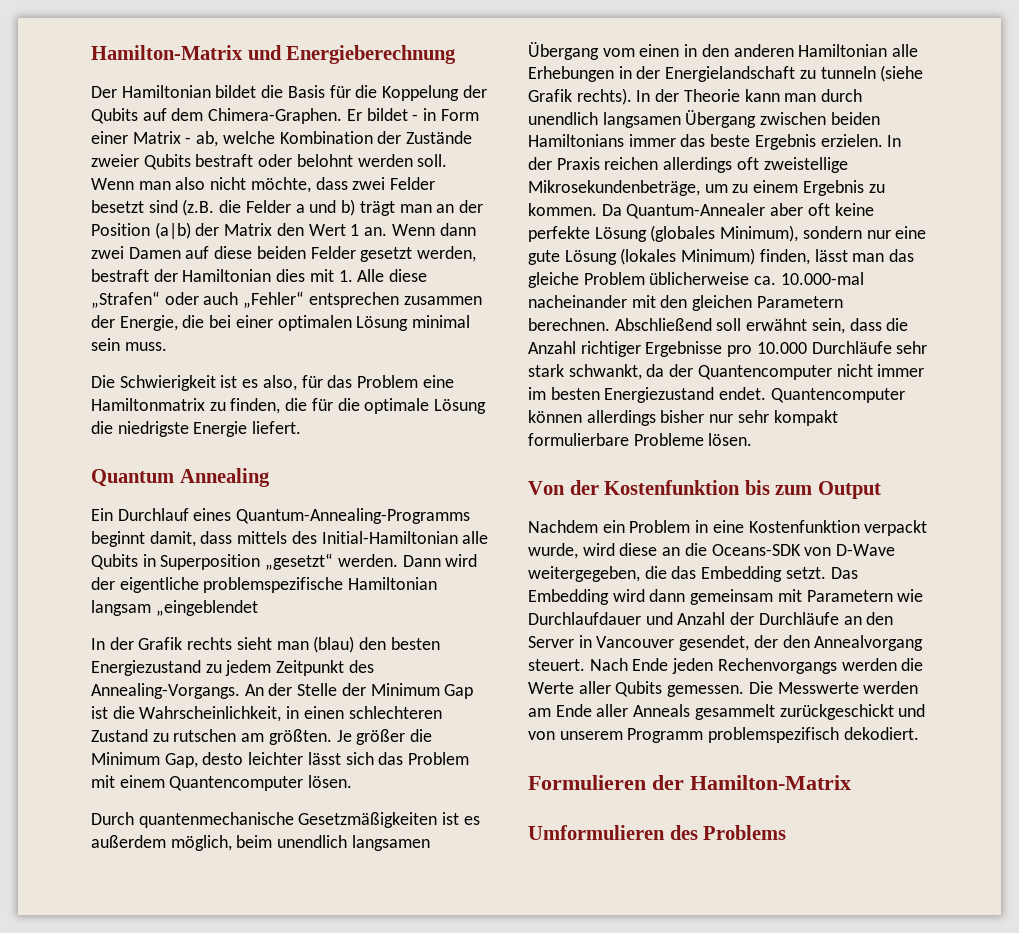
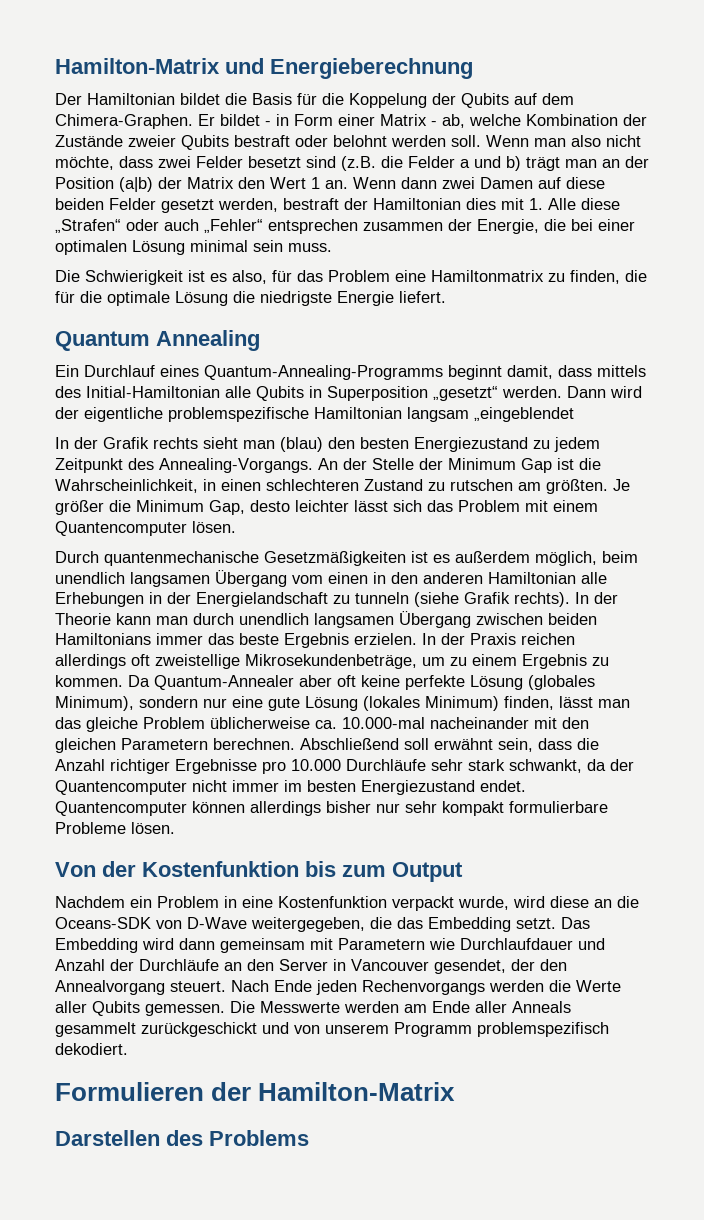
- Umformulieren des Problems
+ Darstellen des Problems

